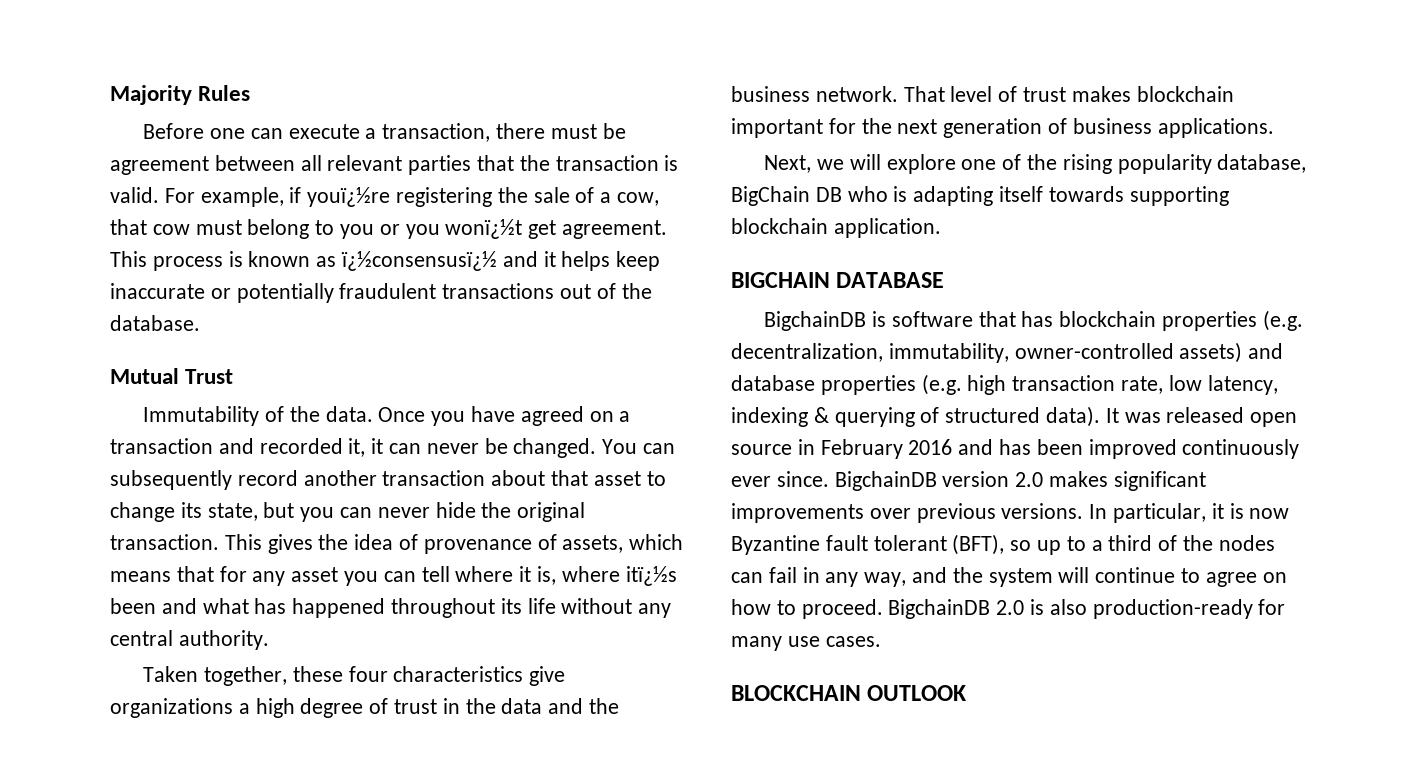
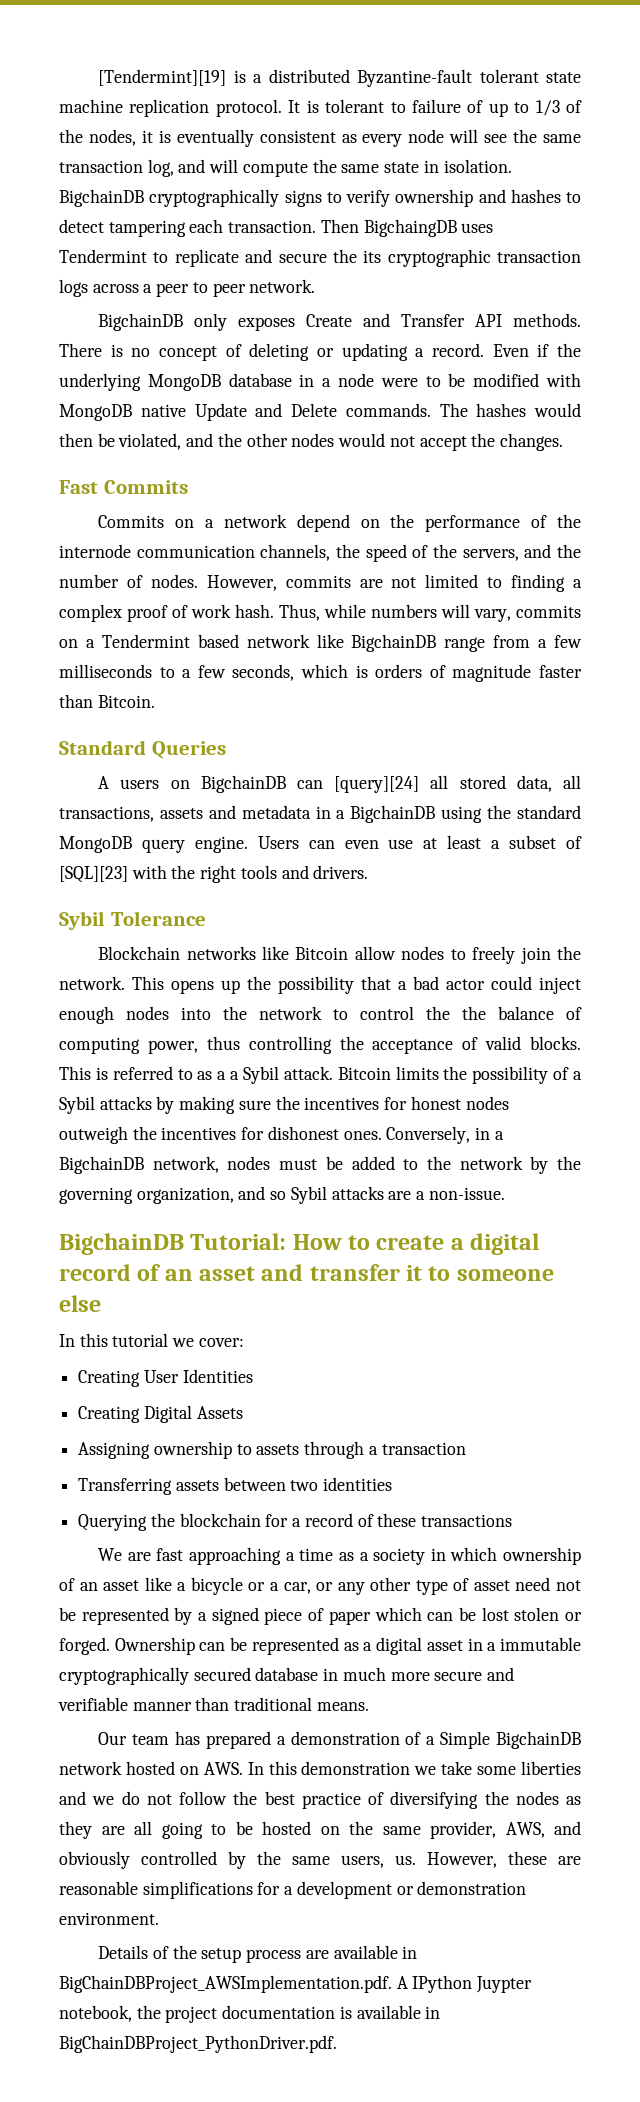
- Majority Rules
- Before one can execute a transaction, there must be agreement between all relevant parties that the transaction is valid. For example, if youï¿½re registering the sale of a cow, that cow must belong to you or you wonï¿½t get agreement. This process is known as ï¿½consensusï¿½ and it helps keep inaccurate or potentially fraudulent transactions out of the database.
- Mutual Trust
- Immutability of the data. Once you have agreed on a transaction and recorded it, it can never be changed. You can subsequently record another transaction about that asset to change its state, but you can never hide the original transaction. This gives the idea of provenance of assets, which means that for any asset you can tell where it is, where itï¿½s been and what has happened throughout its life without any central authority.
- Taken together, these four characteristics give organizations a high degree of trust in the data and the business network. That level of trust makes blockchain important for the next generation of business applications.
- Next, we will explore one of the rising popularity database, BigChain DB who is adapting itself towards supporting blockchain application.
- BIGCHAIN DATABASE
- BigchainDB is software that has blockchain properties (e.g. decentralization, immutability, owner-controlled assets) and database properties (e.g. high transaction rate, low latency, indexing & querying of structured data). It was released open source in February 2016 and has been improved continuously ever since. BigchainDB version 2.0 makes significant improvements over previous versions. In particular, it is now Byzantine fault tolerant (BFT), so up to a third of the nodes can fail in any way, and the system will continue to agree on how to proceed. BigchainDB 2.0 is also production-ready for many use cases.
- BLOCKCHAIN OUTLOOK
+ [Tendermint][19] is a distributed Byzantine-fault tolerant state machine replication protocol. It is tolerant to failure of up to 1/3 of the nodes, it is eventually consistent as every node will see the same transaction log, and will compute the same state in isolation. BigchainDB cryptographically signs to verify ownership and hashes to detect tampering each transaction. Then BigchaingDB uses Tendermint to replicate and secure the its cryptographic transaction logs across a peer to peer network.
+ BigchainDB only exposes Create and Transfer API methods. There is no concept of deleting or updating a record. Even if the underlying MongoDB database in a node were to be modified with MongoDB native Update and Delete commands. The hashes would then be violated, and the other nodes would not accept the changes.
+ Fast Commits
+ Commits on a network depend on the performance of the internode communication channels, the speed of the servers, and the number of nodes. However, commits are not limited to finding a complex proof of work hash. Thus, while numbers will vary, commits on a Tendermint based network like BigchainDB range from a few milliseconds to a few seconds, which is orders of magnitude faster than Bitcoin.
+ Standard Queries
+ A users on BigchainDB can [query][24] all stored data, all transactions, assets and metadata in a BigchainDB using the standard MongoDB query engine. Users can even use at least a subset of [SQL][23] with the right tools and drivers.
+ Sybil Tolerance
+ Blockchain networks like Bitcoin allow nodes to freely join the network. This opens up the possibility that a bad actor could inject enough nodes into the network to control the the balance of computing power, thus controlling the acceptance of valid blocks. This is referred to as a a Sybil attack. Bitcoin limits the possibility of a Sybil attacks by making sure the incentives for honest nodes outweigh the incentives for dishonest ones. Conversely, in a BigchainDB network, nodes must be added to the network by the governing organization, and so Sybil attacks are a non-issue.
+ BigchainDB Tutorial: How to create a digital record of an asset and transfer it to someone else
+ In this tutorial we cover:
+ Creating User Identities
+ Creating Digital Assets
+ Assigning ownership to assets through a transaction
+ Transferring assets between two identities
+ Querying the blockchain for a record of these transactions
+ We are fast approaching a time as a society in which ownership of an asset like a bicycle or a car, or any other type of asset need not be represented by a signed piece of paper which can be lost stolen or forged. Ownership can be represented as a digital asset in a immutable cryptographically secured database in much more secure and verifiable manner than traditional means.
+ Our team has prepared a demonstration of a Simple BigchainDB network hosted on AWS. In this demonstration we take some liberties and we do not follow the best practice of diversifying the nodes as they are all going to be hosted on the same provider, AWS, and obviously controlled by the same users, us. However, these are reasonable simplifications for a development or demonstration environment.
+ Details of the setup process are available in BigChainDBProject_AWSImplementation.pdf. A IPython Juypter notebook, the project documentation is available in BigChainDBProject_PythonDriver.pdf.

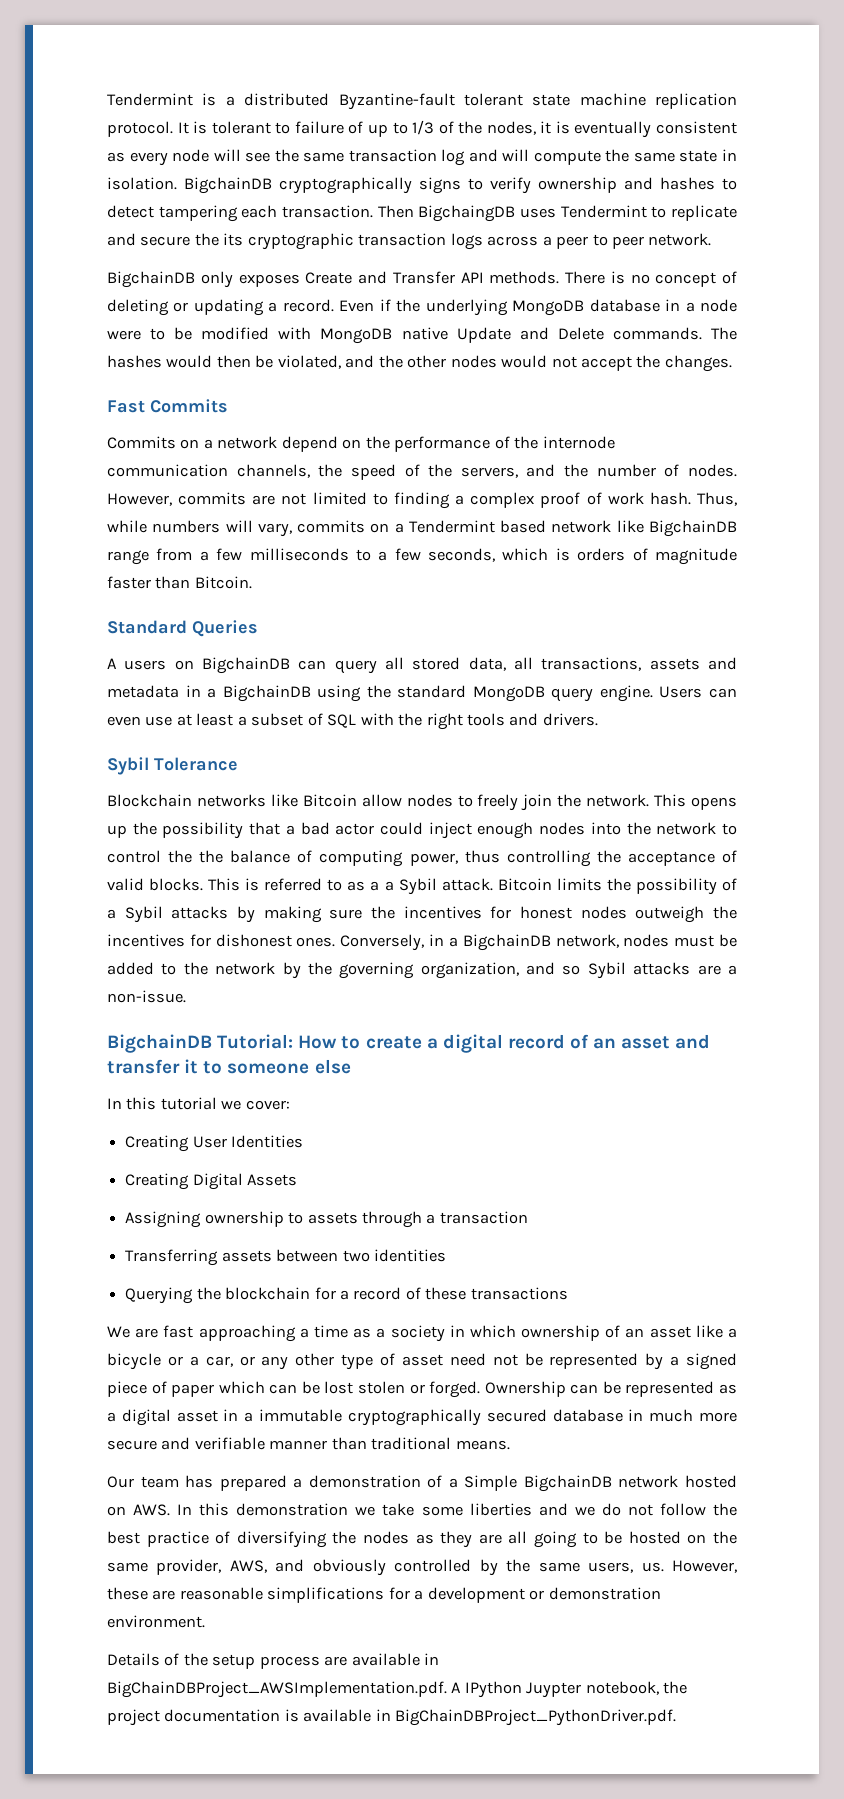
- [Tendermint][19] is a distributed Byzantine-fault tolerant state machine replication protocol.
+ Tendermint is a distributed Byzantine-fault tolerant state machine replication protocol.
- It is tolerant to failure of up to 1/3 of the nodes, it is eventually consistent as every node will see the same transaction log, and will compute the same state in isolation.
+ It is tolerant to failure of up to 1/3 of the nodes, it is eventually consistent as every node will see the same transaction log and will compute the same state in isolation.
- A users on BigchainDB can [query][24] all stored data, all transactions, assets and metadata in a BigchainDB using the standard MongoDB query engine.
+ A users on BigchainDB can query all stored data, all transactions, assets and metadata in a BigchainDB using the standard MongoDB query engine.
- Users can even use at least a subset of [SQL][23] with the right tools and drivers.
+ Users can even use at least a subset of SQL with the right tools and drivers.

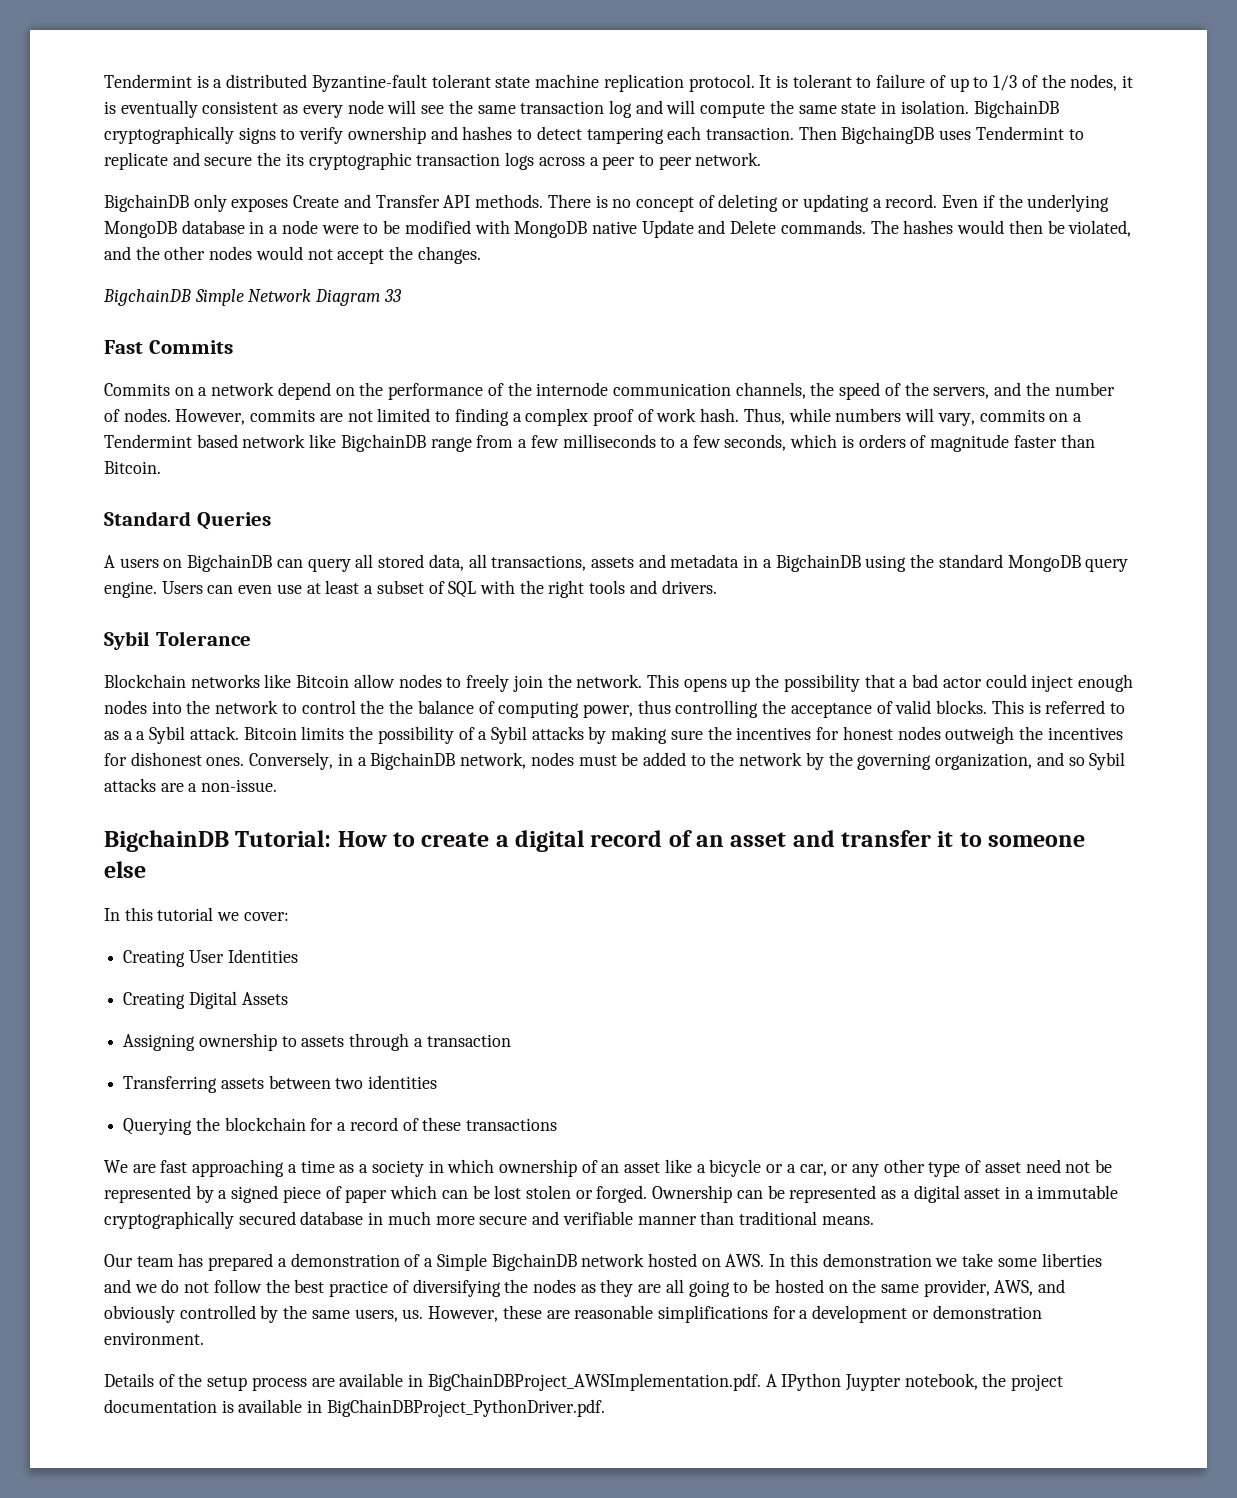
+ BigchainDB Simple Network Diagram 33

